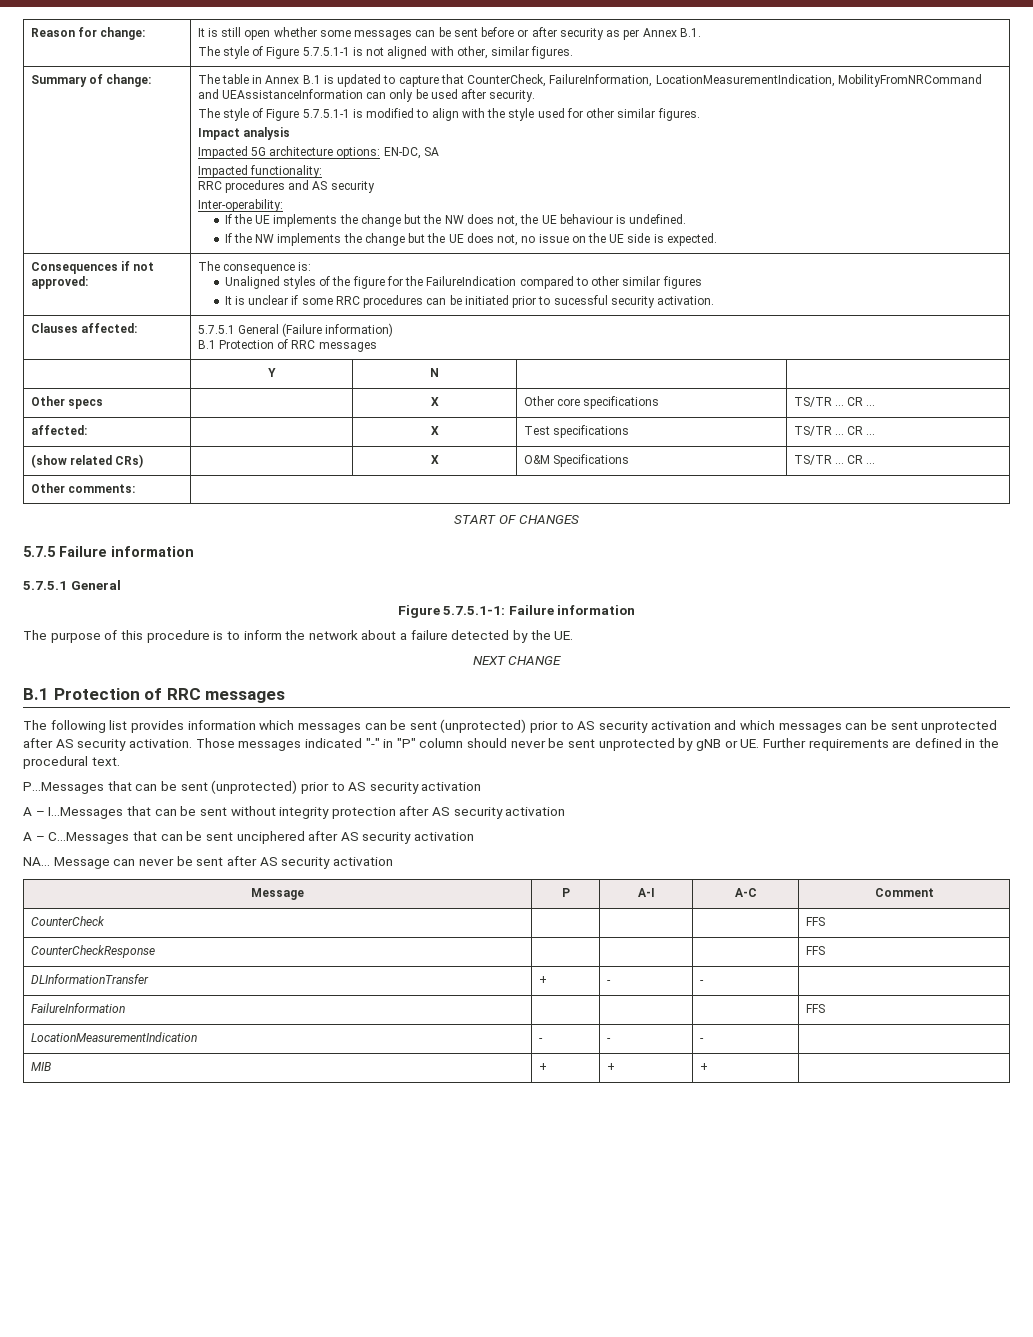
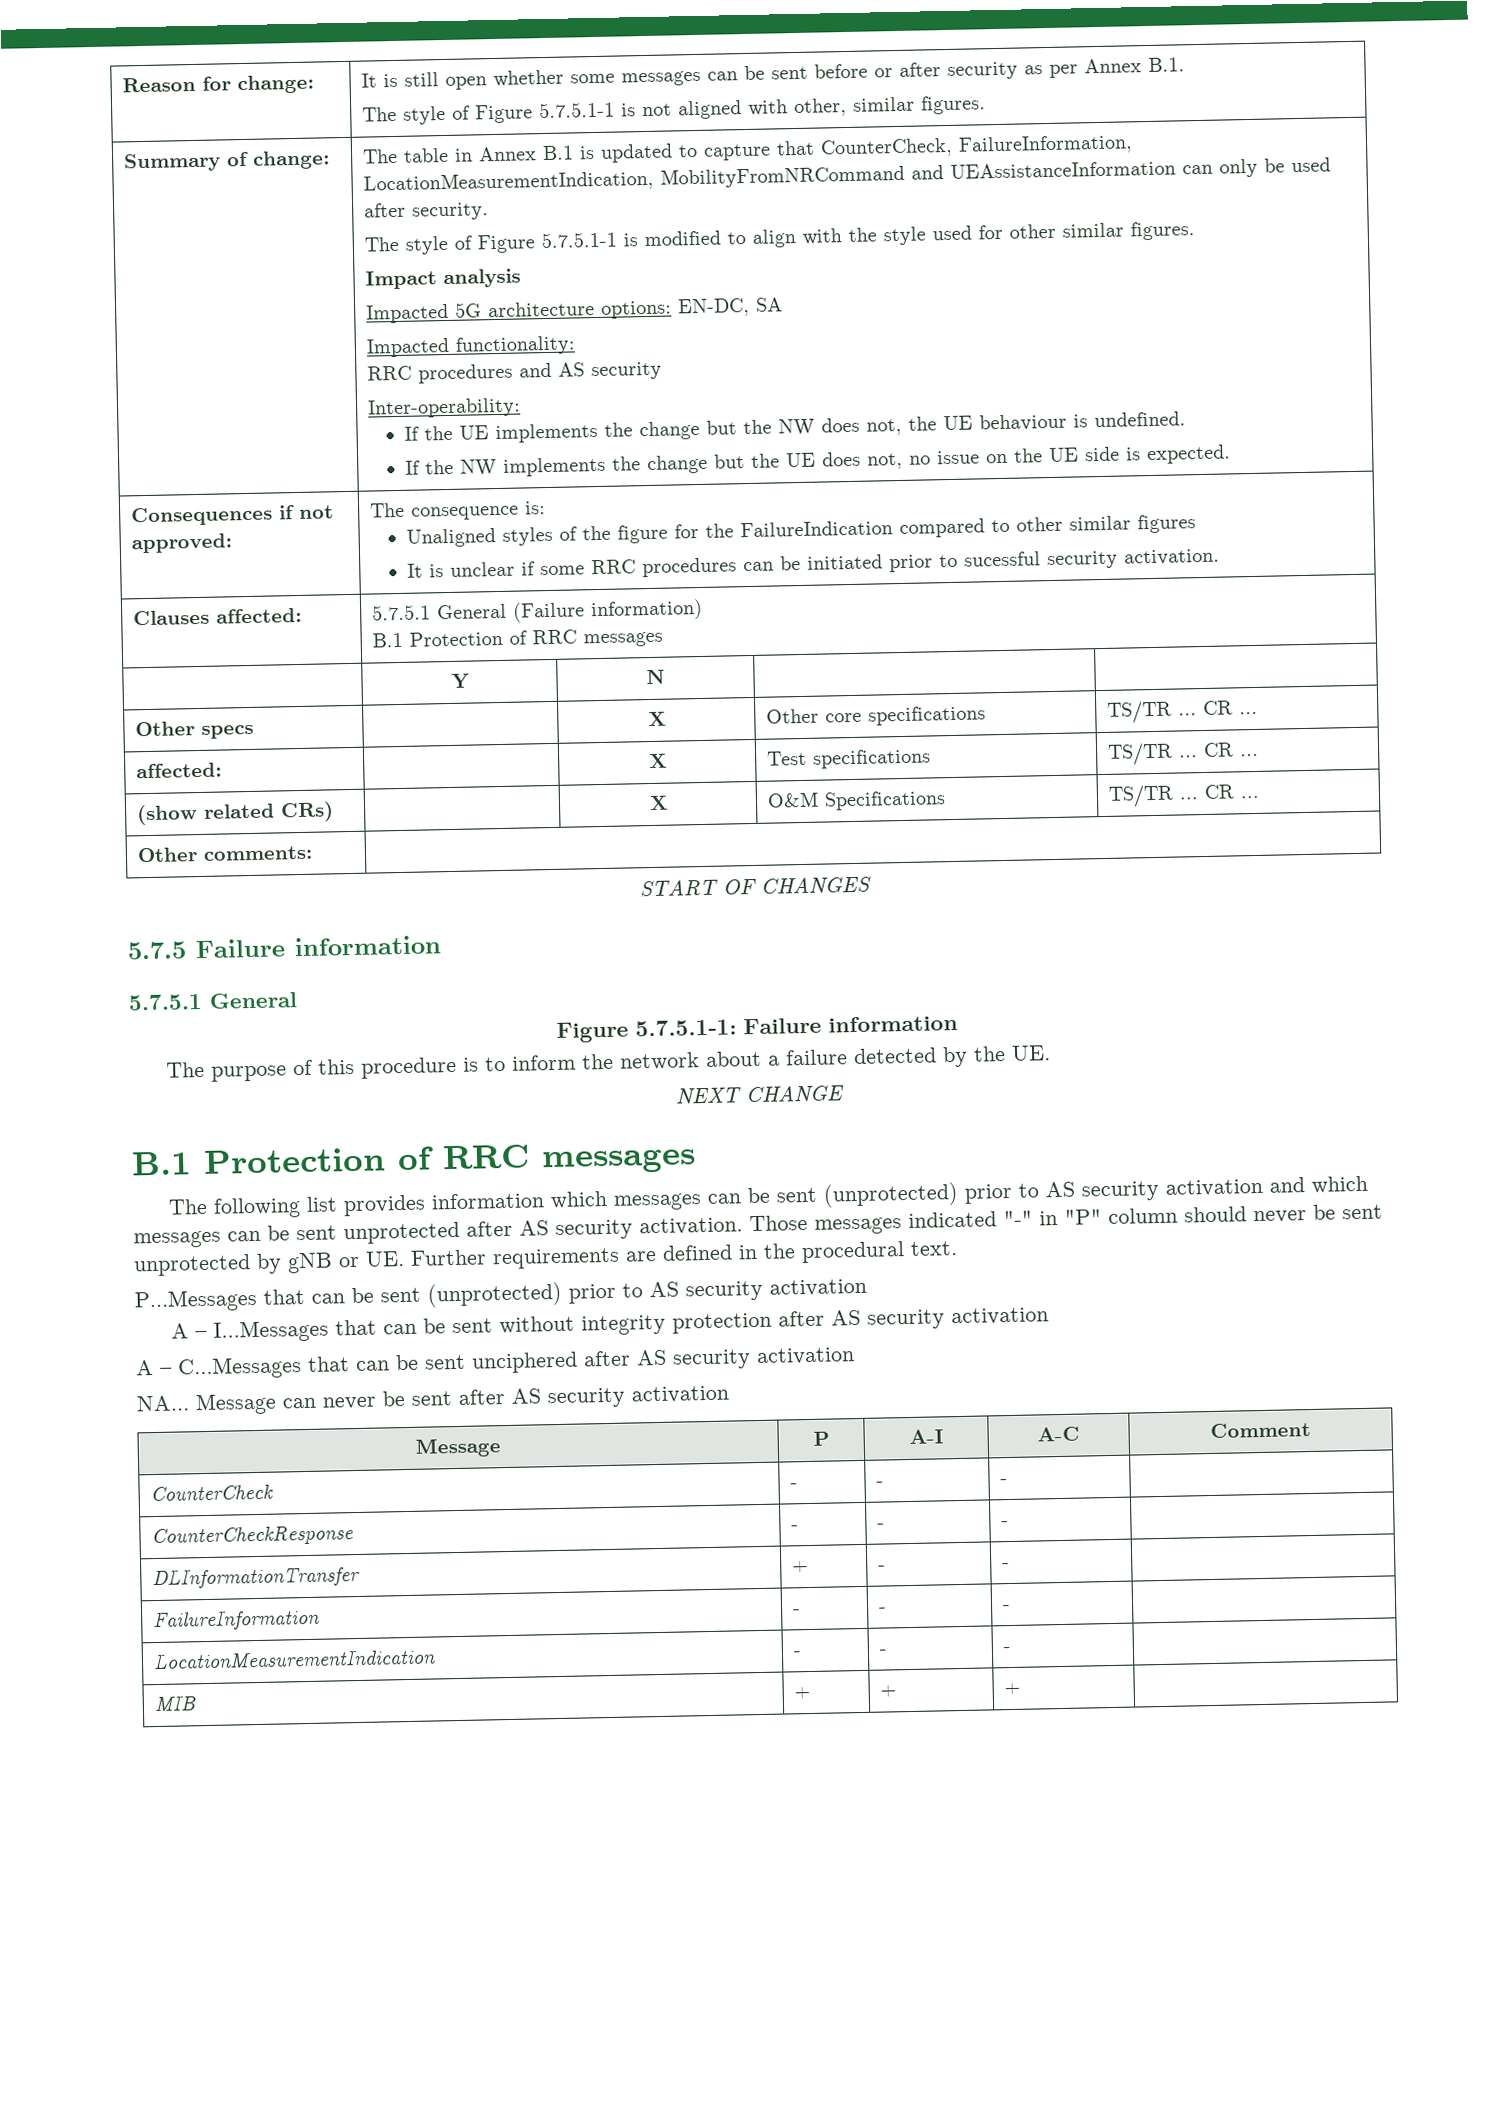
- CounterCheck | | | | FFS
- CounterCheckResponse | | | | FFS
+ CounterCheck | - | - | - |
+ CounterCheckResponse | - | - | - |
- FailureInformation | | | | FFS
+ FailureInformation | - | - | - |

